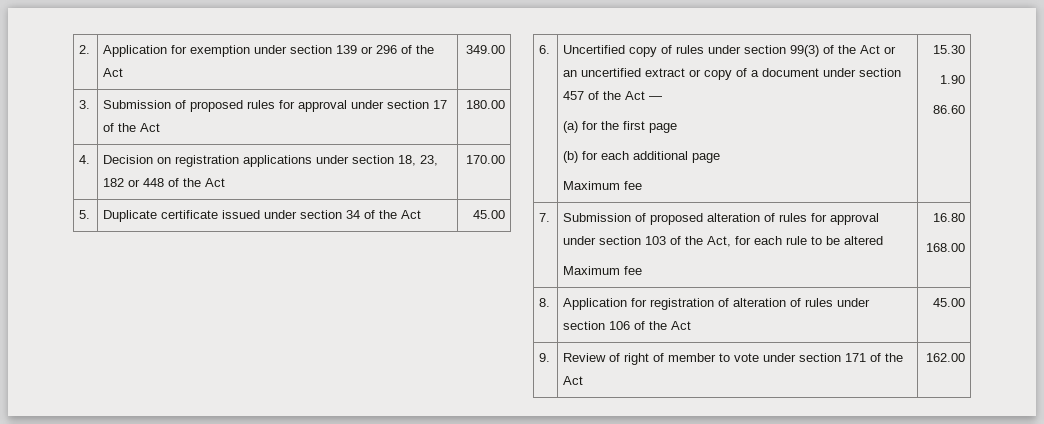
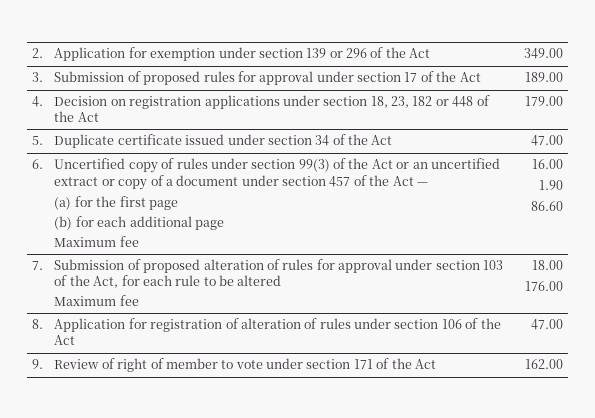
- 3. | Submission of proposed rules for approval under section 17 of the Act | 180.00
+ 3. | Submission of proposed rules for approval under section 17 of the Act | 189.00
- 4. | Decision on registration applications under section 18, 23, 182 or 448 of the Act | 170.00
+ 4. | Decision on registration applications under section 18, 23, 182 or 448 of the Act | 179.00
- 5. | Duplicate certificate issued under section 34 of the Act | 45.00
+ 5. | Duplicate certificate issued under section 34 of the Act | 47.00
- 15.30
+ 16.00
  7. | Submission of proposed alteration of rules for approval under section 103 of the Act, for each rule to be altered
- Maximum fee | 16.80
- 168.00
+ Maximum fee | 18.00
+ 176.00
- 8. | Application for registration of alteration of rules under section 106 of the Act | 45.00
+ 8. | Application for registration of alteration of rules under section 106 of the Act | 47.00

